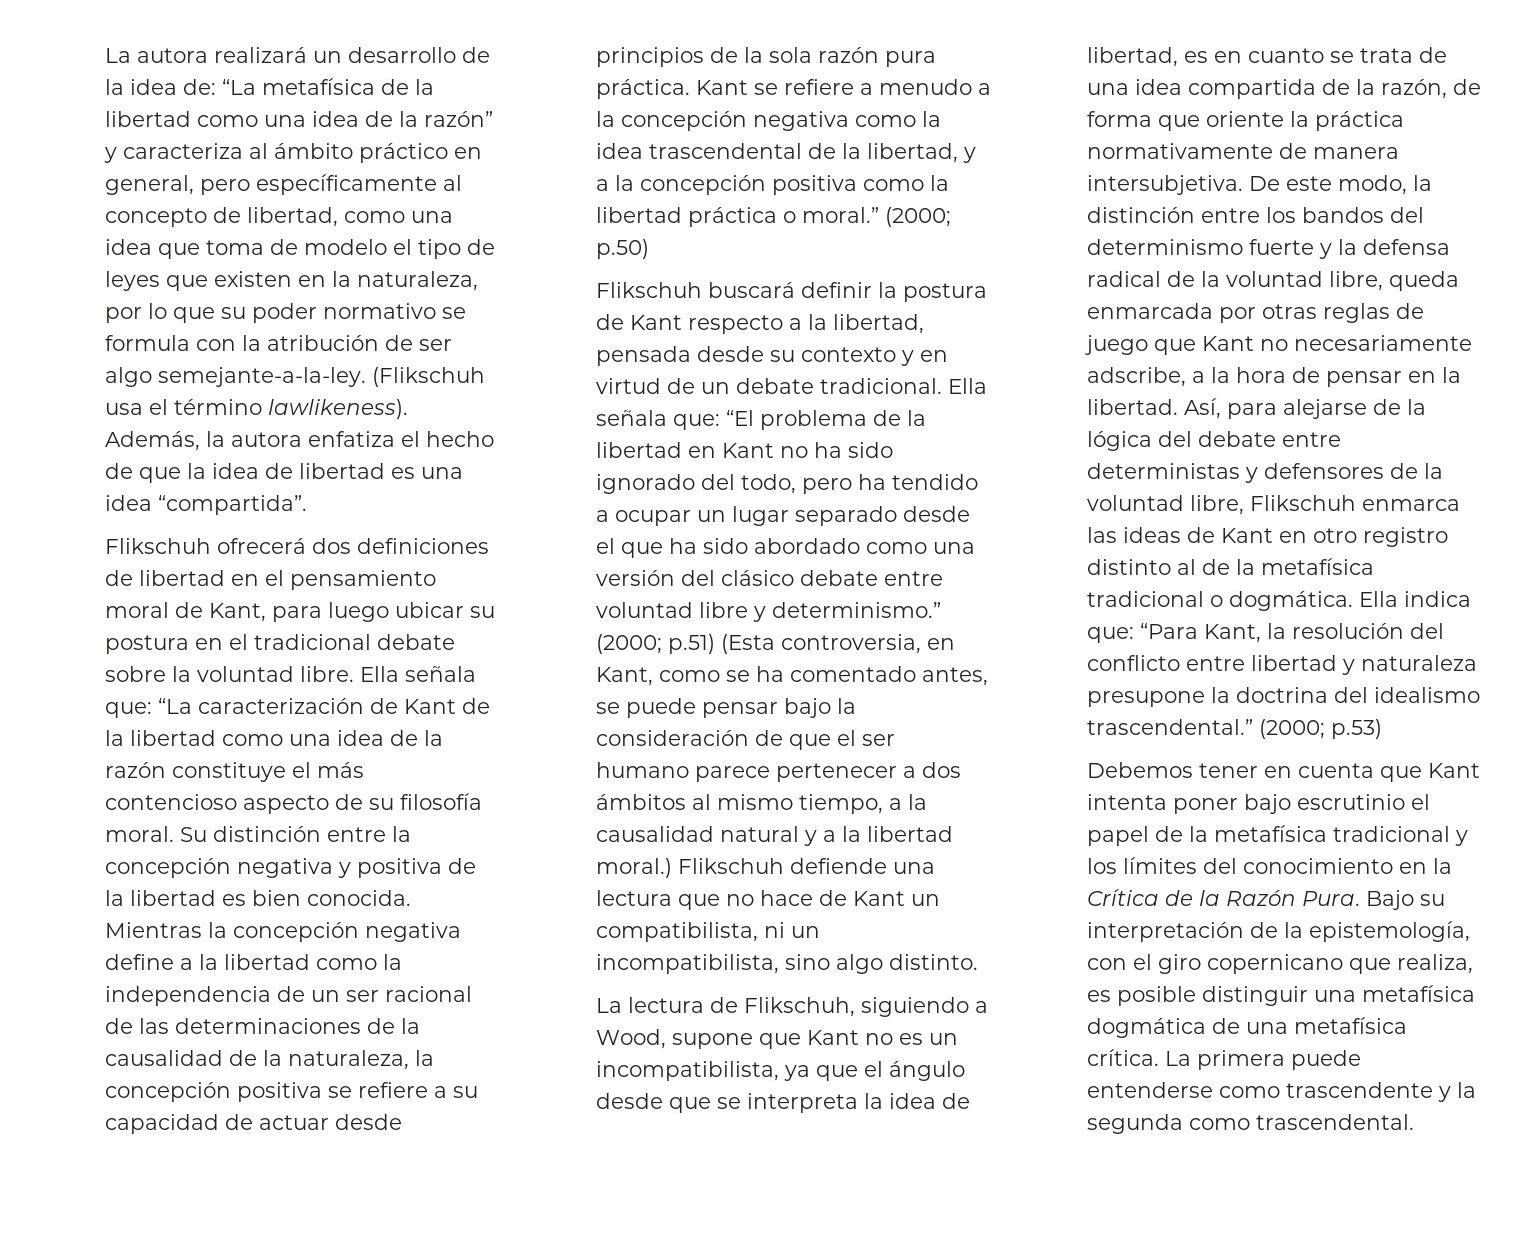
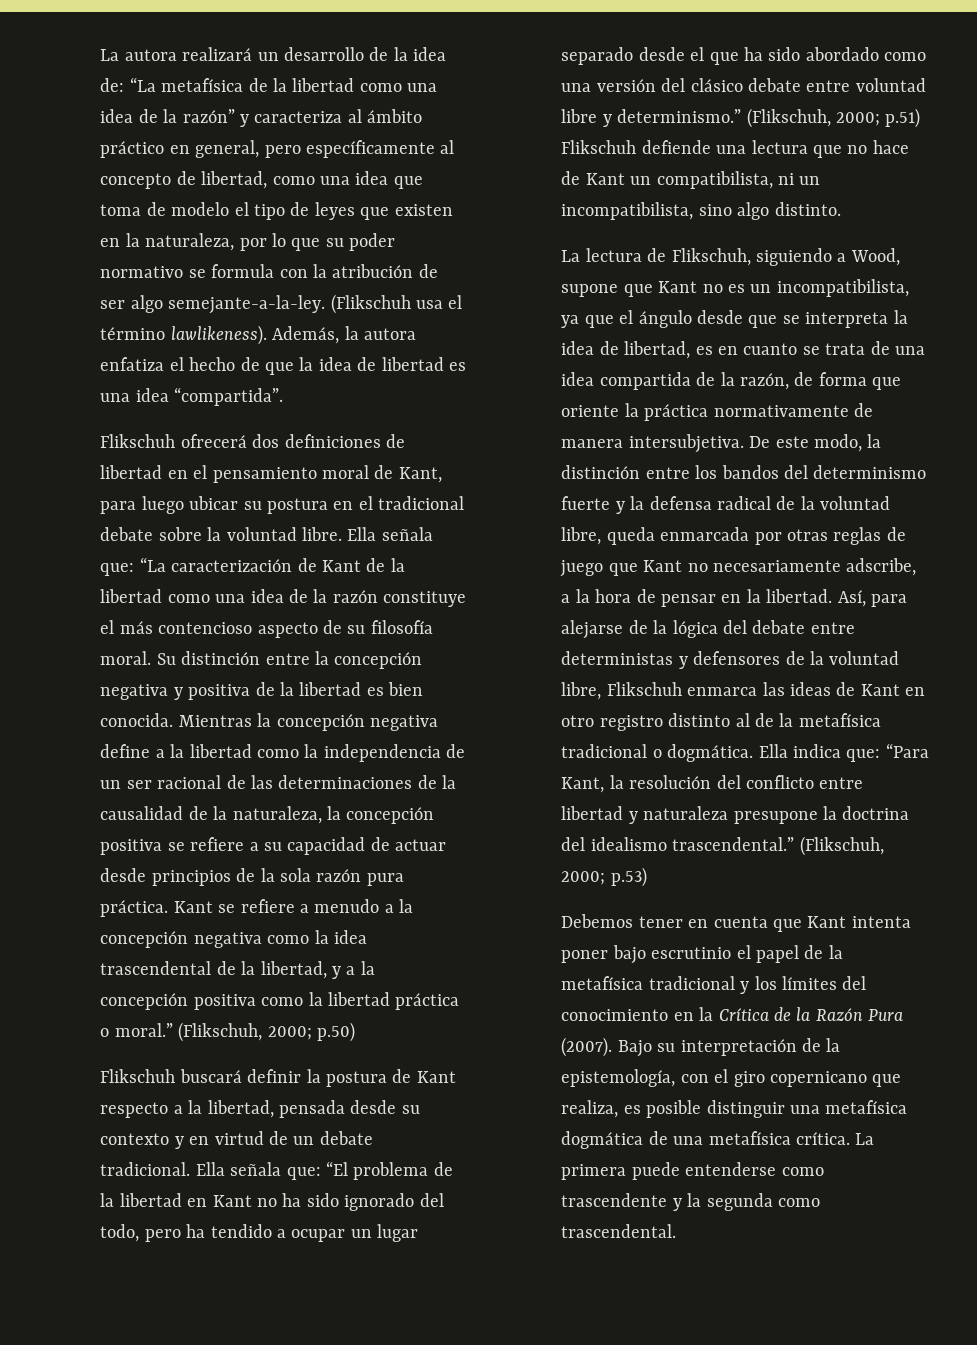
- (2000; p.50)
+ (Flikschuh, 2000; p.50)
- (2000; p.51) (Esta controversia, en Kant, como se ha comentado antes, se puede pensar bajo la consideración de que el ser humano parece pertenecer a dos ámbitos al mismo tiempo, a la causalidad natural y a la libertad moral.) Flikschuh defiende una lectura que no hace de Kant un compatibilista, ni un incompatibilista, sino algo distinto.
+ (Flikschuh, 2000; p.51) Flikschuh defiende una lectura que no hace de Kant un compatibilista, ni un incompatibilista, sino algo distinto.
- (2000; p.53)
+ (Flikschuh, 2000; p.53)
- Debemos tener en cuenta que Kant intenta poner bajo escrutinio el papel de la metafísica tradicional y los límites del conocimiento en la Crítica de la Razón Pura.
+ Debemos tener en cuenta que Kant intenta poner bajo escrutinio el papel de la metafísica tradicional y los límites del conocimiento en la Crítica de la Razón Pura (2007).

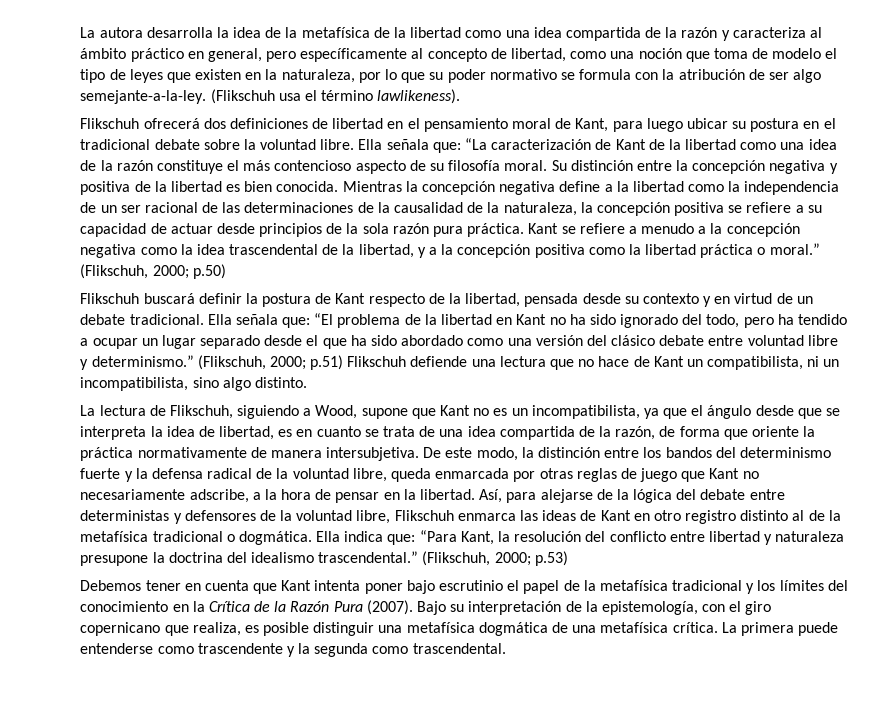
- La autora realizará un desarrollo de la idea de: “La metafísica de la libertad como una idea de la razón” y caracteriza al ámbito práctico en general, pero específicamente al concepto de libertad, como una idea que toma de modelo el tipo de leyes que existen en la naturaleza, por lo que su poder normativo se formula con la atribución de ser algo semejante-a-la-ley.
+ La autora desarrolla la idea de la metafísica de la libertad como una idea compartida de la razón y caracteriza al ámbito práctico en general, pero específicamente al concepto de libertad, como una noción que toma de modelo el tipo de leyes que existen en la naturaleza, por lo que su poder normativo se formula con la atribución de ser algo semejante-a-la-ley.
- Además, la autora enfatiza el hecho de que la idea de libertad es una idea “compartida”.
- Flikschuh buscará definir la postura de Kant respecto a la libertad, pensada desde su contexto y en virtud de un debate tradicional.
+ Flikschuh buscará definir la postura de Kant respecto de la libertad, pensada desde su contexto y en virtud de un debate tradicional.

